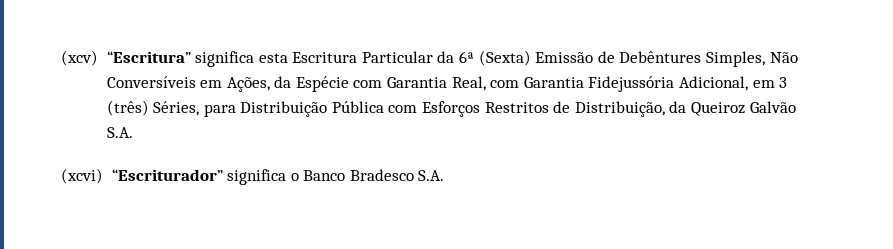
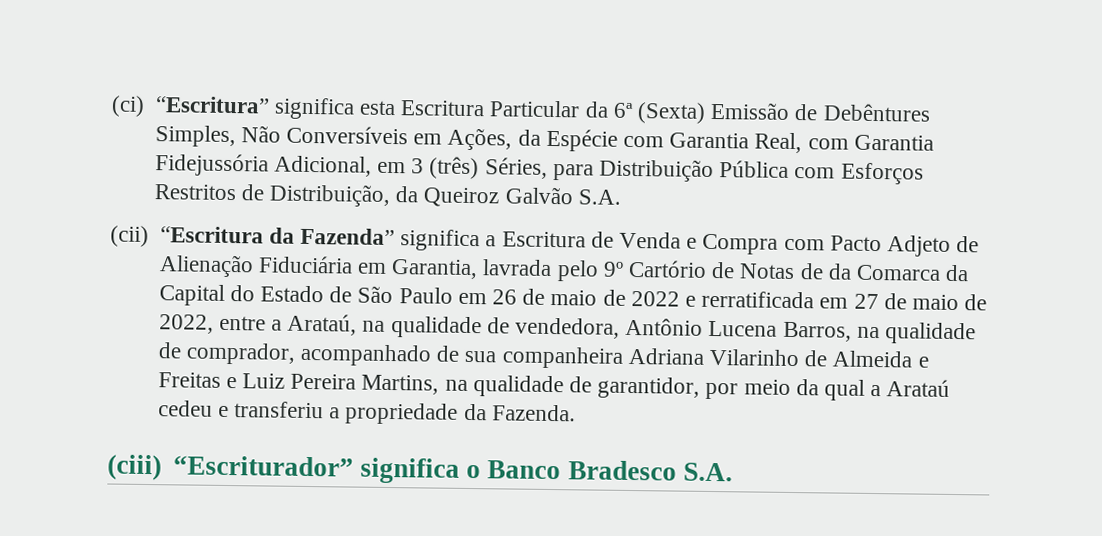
- (xcv) “Escritura” significa esta Escritura Particular da 6ª (Sexta) Emissão de Debêntures Simples, Não Conversíveis em Ações, da Espécie com Garantia Real, com Garantia Fidejussória Adicional, em 3 (três) Séries, para Distribuição Pública com Esforços Restritos de Distribuição, da Queiroz Galvão S.A.
+ (ci) “Escritura” significa esta Escritura Particular da 6ª (Sexta) Emissão de Debêntures Simples, Não Conversíveis em Ações, da Espécie com Garantia Real, com Garantia Fidejussória Adicional, em 3 (três) Séries, para Distribuição Pública com Esforços Restritos de Distribuição, da Queiroz Galvão S.A.
- (xcvi) “Escriturador” significa o Banco Bradesco S.A.
+ (cii) “Escritura da Fazenda” significa a Escritura de Venda e Compra com Pacto Adjeto de Alienação Fiduciária em Garantia, lavrada pelo 9º Cartório de Notas de da Comarca da Capital do Estado de São Paulo em 26 de maio de 2022 e rerratificada em 27 de maio de 2022, entre a Arataú, na qualidade de vendedora, Antônio Lucena Barros, na qualidade de comprador, acompanhado de sua companheira Adriana Vilarinho de Almeida e Freitas e Luiz Pereira Martins, na qualidade de garantidor, por meio da qual a Arataú cedeu e transferiu a propriedade da Fazenda.
+ (ciii) “Escriturador” significa o Banco Bradesco S.A.

